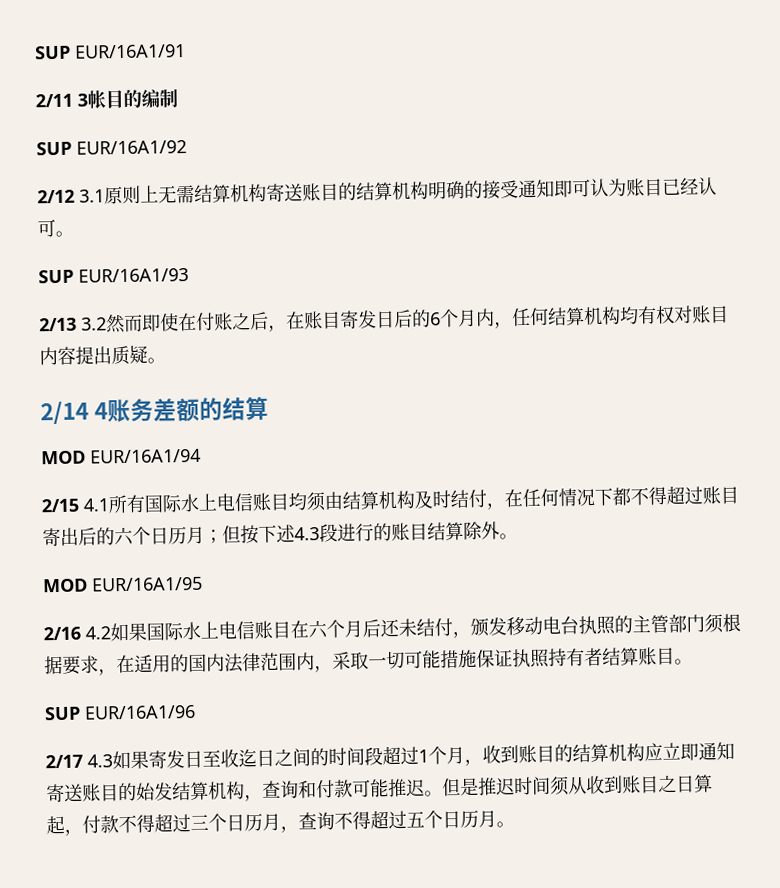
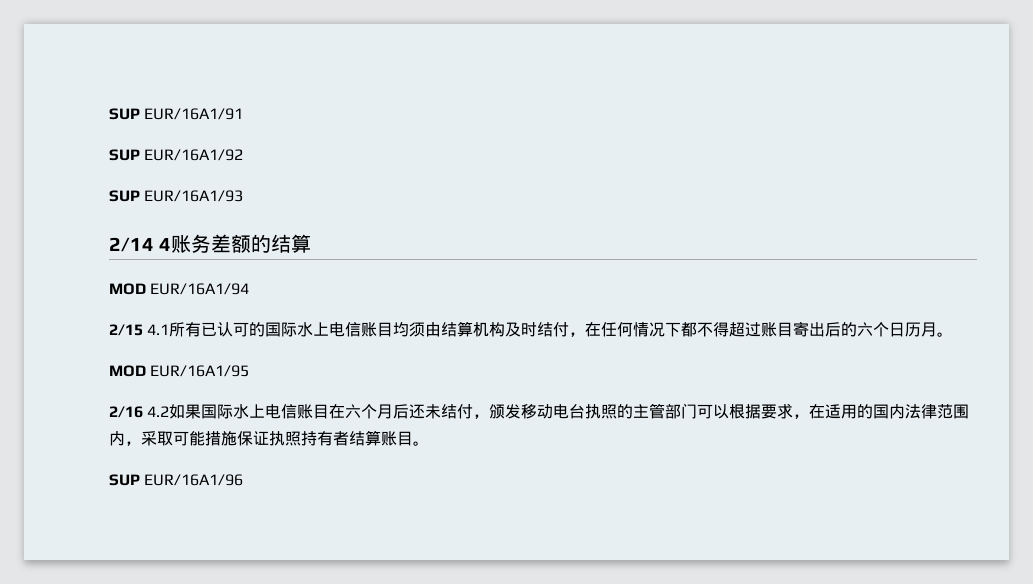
- 2/11 3帐目的编制
  SUP EUR/16A1/92
- 2/12 3.1原则上无需结算机构寄送账目的结算机构明确的接受通知即可认为账目已经认可。
  SUP EUR/16A1/93
- 2/13 3.2然而即使在付账之后，在账目寄发日后的6个月内，任何结算机构均有权对账目内容提出质疑。
- 2/15 4.1所有国际水上电信账目均须由结算机构及时结付，在任何情况下都不得超过账目寄出后的六个日历月；但按下述4.3段进行的账目结算除外。
+ 2/15 4.1所有已认可的国际水上电信账目均须由结算机构及时结付，在任何情况下都不得超过账目寄出后的六个日历月。
- 2/16 4.2如果国际水上电信账目在六个月后还未结付，颁发移动电台执照的主管部门须根据要求，在适用的国内法律范围内，采取一切可能措施保证执照持有者结算账目。
+ 2/16 4.2如果国际水上电信账目在六个月后还未结付，颁发移动电台执照的主管部门可以根据要求，在适用的国内法律范围内，采取可能措施保证执照持有者结算账目。
- 2/17 4.3如果寄发日至收迄日之间的时间段超过1个月，收到账目的结算机构应立即通知寄送账目的始发结算机构，查询和付款可能推迟。但是推迟时间须从收到账目之日算起，付款不得超过三个日历月，查询不得超过五个日历月。

